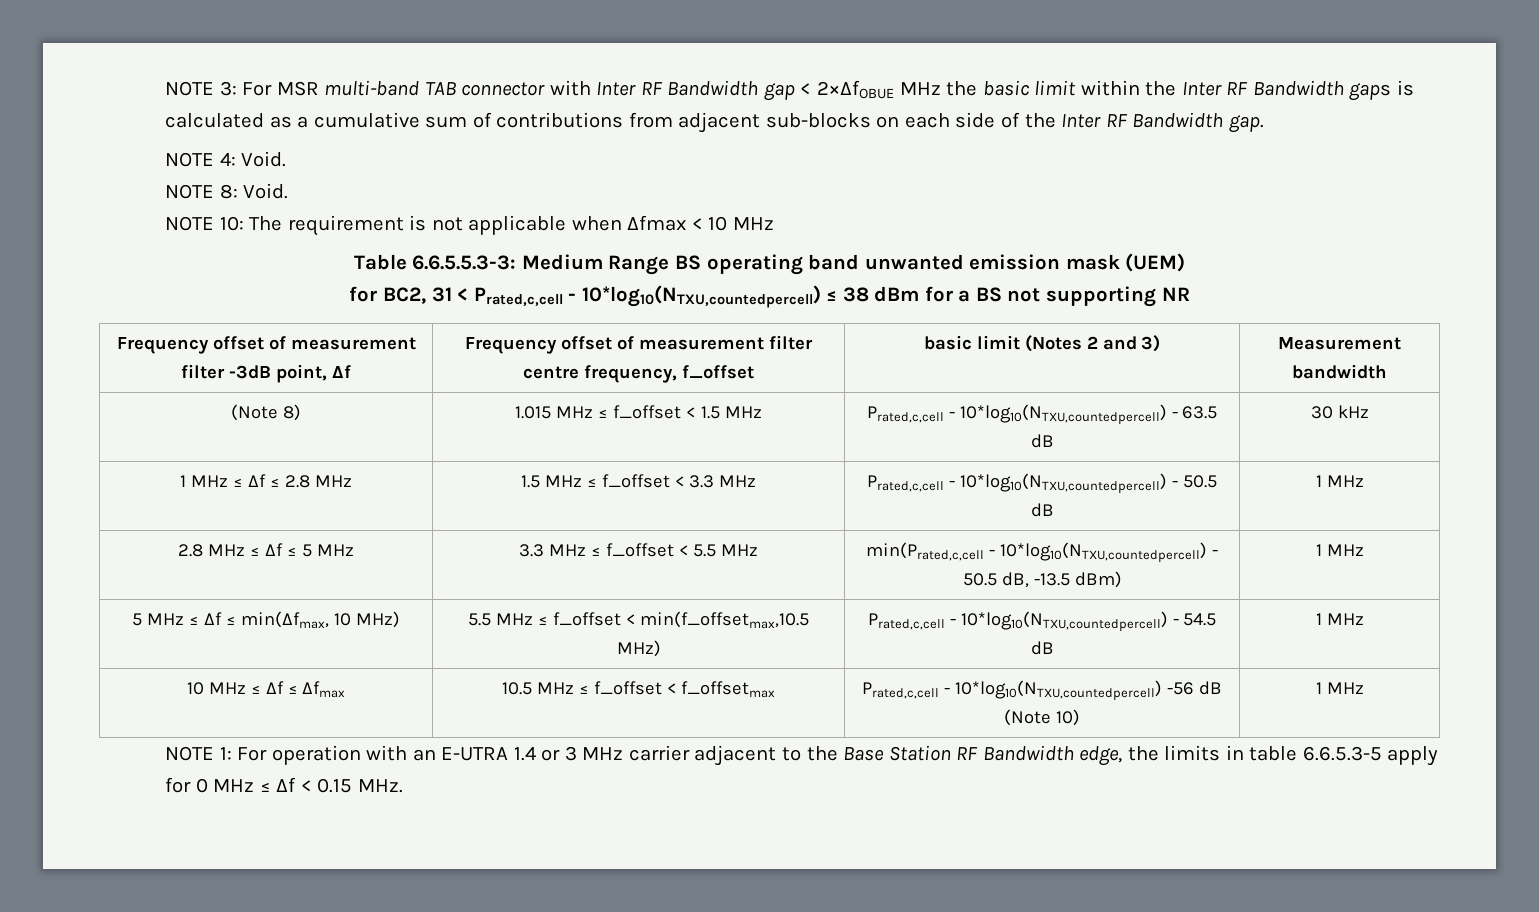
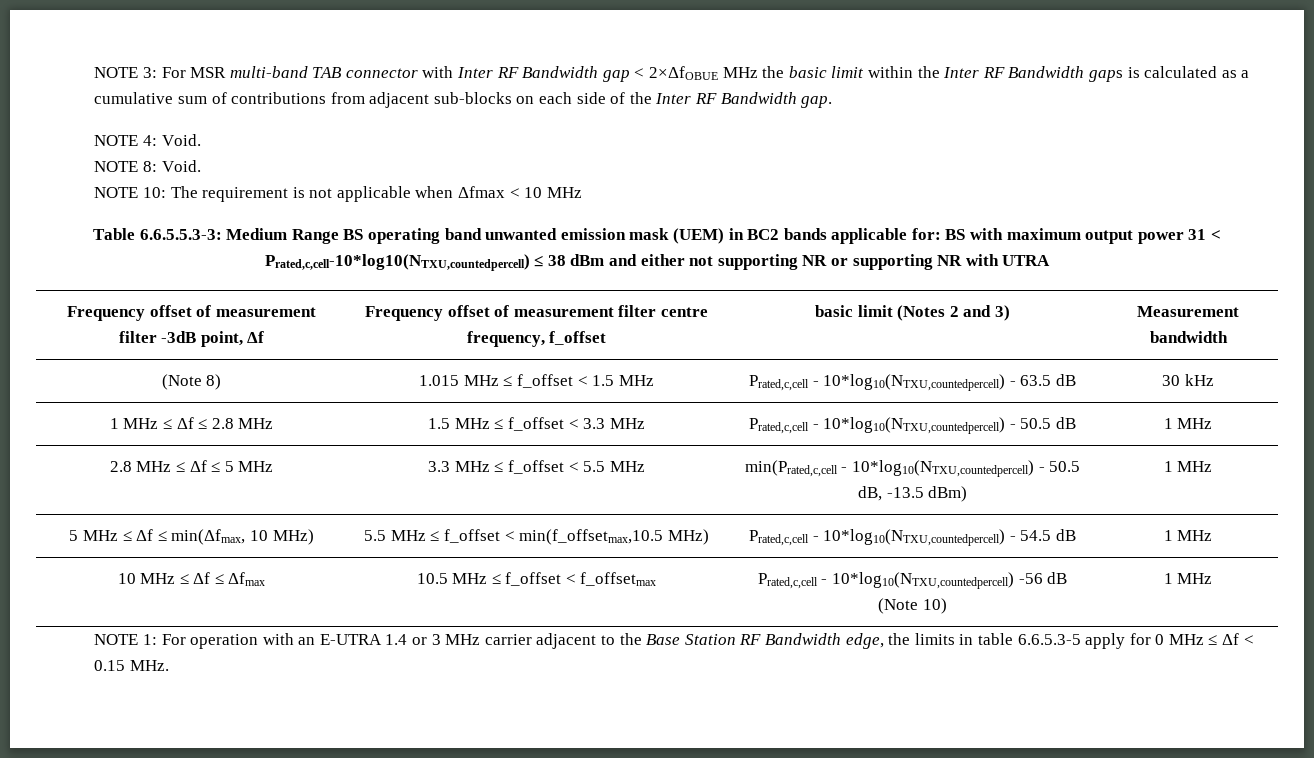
- Table 6.6.5.5.3-3: Medium Range BS operating band unwanted emission mask (UEM)
- for BC2, 31 < Prated,c,cell - 10*log10(NTXU,countedpercell) ≤ 38 dBm for a BS not supporting NR
+ Table 6.6.5.5.3-3: Medium Range BS operating band unwanted emission mask (UEM) in BC2 bands applicable for: BS with maximum output power 31 < Prated,c,cell-10*log10(NTXU,countedpercell) ≤ 38 dBm and either not supporting NR or supporting NR with UTRA

